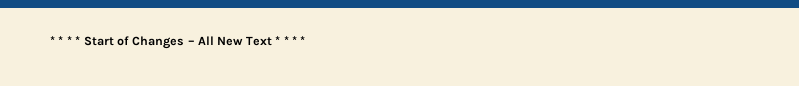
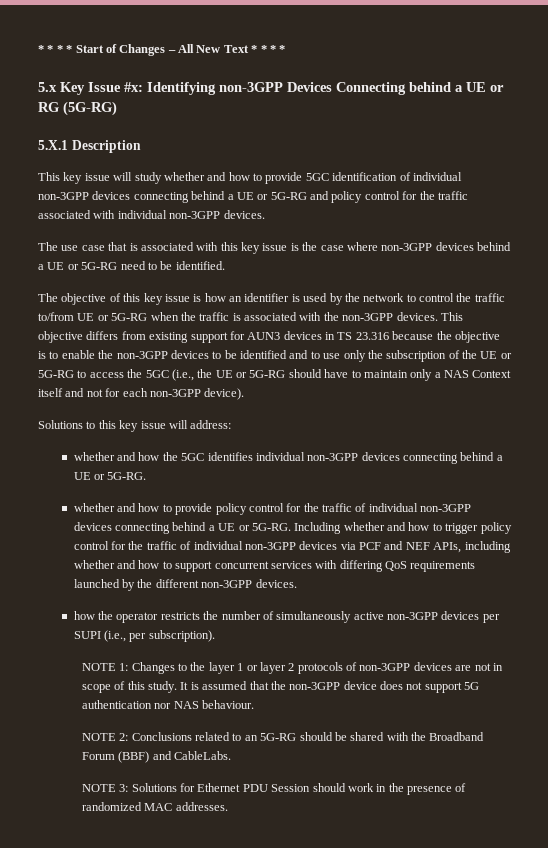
+ 5.x Key Issue #x: Identifying non-3GPP Devices Connecting behind a UE or RG (5G-RG)
+ 5.X.1 Description
+ This key issue will study whether and how to provide 5GC identification of individual non-3GPP devices connecting behind a UE or 5G-RG and policy control for the traffic associated with individual non-3GPP devices.
+ The use case that is associated with this key issue is the case where non-3GPP devices behind a UE or 5G-RG need to be identified.
+ The objective of this key issue is how an identifier is used by the network to control the traffic to/from UE or 5G-RG when the traffic is associated with the non-3GPP devices. This objective differs from existing support for AUN3 devices in TS 23.316 because the objective is to enable the non-3GPP devices to be identified and to use only the subscription of the UE or 5G-RG to access the 5GC (i.e., the UE or 5G-RG should have to maintain only a NAS Context itself and not for each non-3GPP device).
+ Solutions to this key issue will address:
+ whether and how the 5GC identifies individual non-3GPP devices connecting behind a UE or 5G-RG.
+ whether and how to provide policy control for the traffic of individual non-3GPP devices connecting behind a UE or 5G-RG. Including whether and how to trigger policy control for the traffic of individual non-3GPP devices via PCF and NEF APIs, including whether and how to support concurrent services with differing QoS requirements launched by the different non-3GPP devices.
+ how the operator restricts the number of simultaneously active non-3GPP devices per SUPI (i.e., per subscription).
+ NOTE 1: Changes to the layer 1 or layer 2 protocols of non-3GPP devices are not in scope of this study. It is assumed that the non-3GPP device does not support 5G authentication nor NAS behaviour.
+ NOTE 2: Conclusions related to an 5G-RG should be shared with the Broadband Forum (BBF) and CableLabs.
+ NOTE 3: Solutions for Ethernet PDU Session should work in the presence of randomized MAC addresses.

